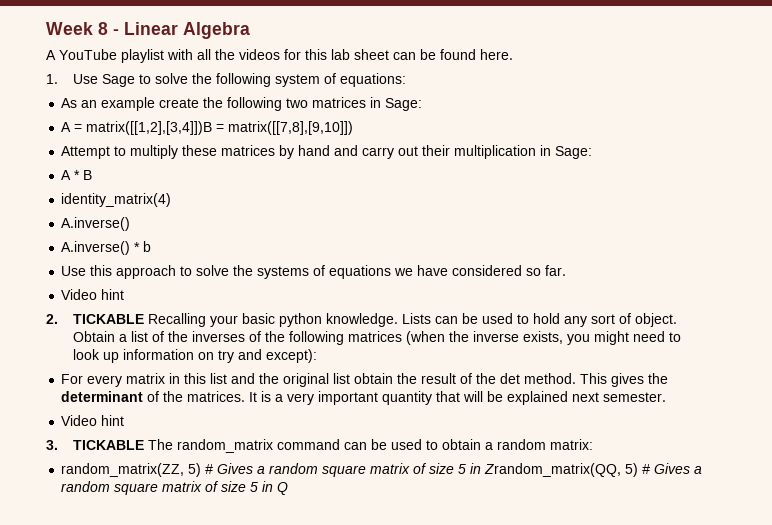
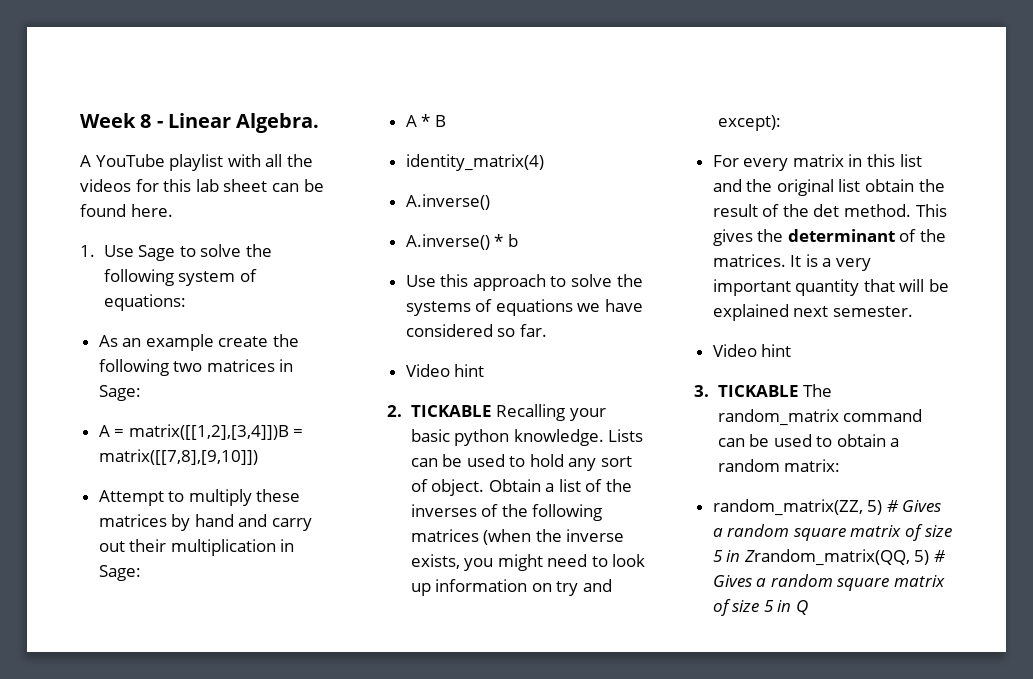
- Week 8 - Linear Algebra
+ Week 8 - Linear Algebra.

